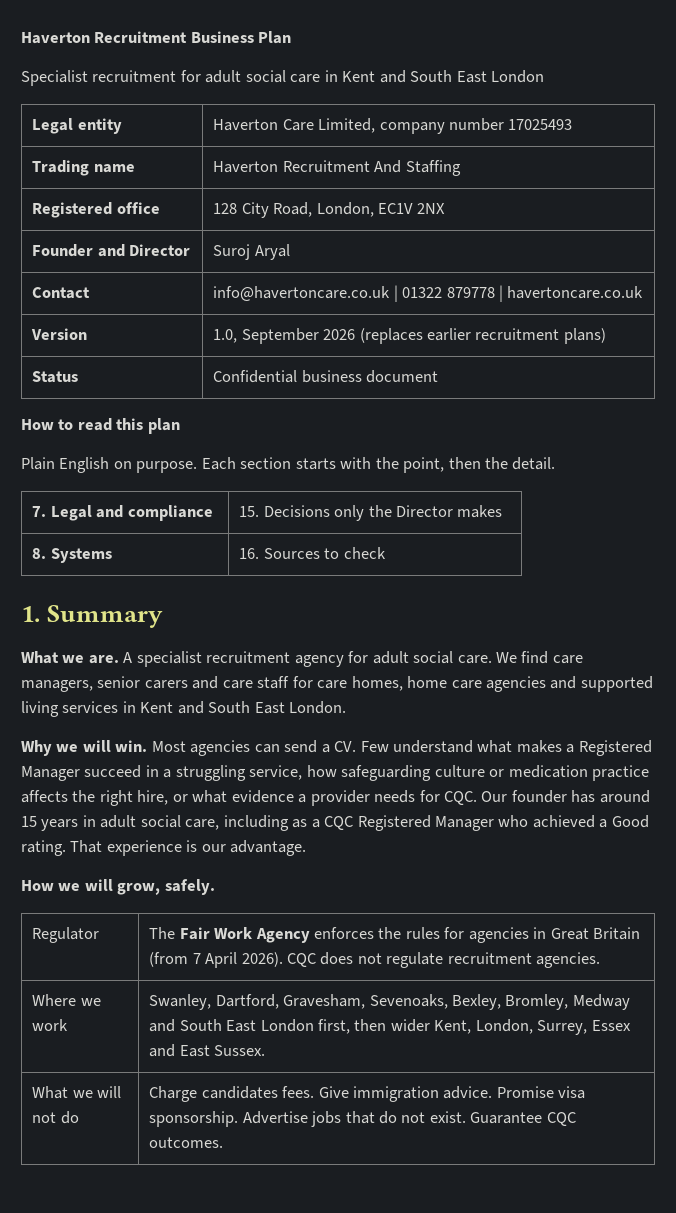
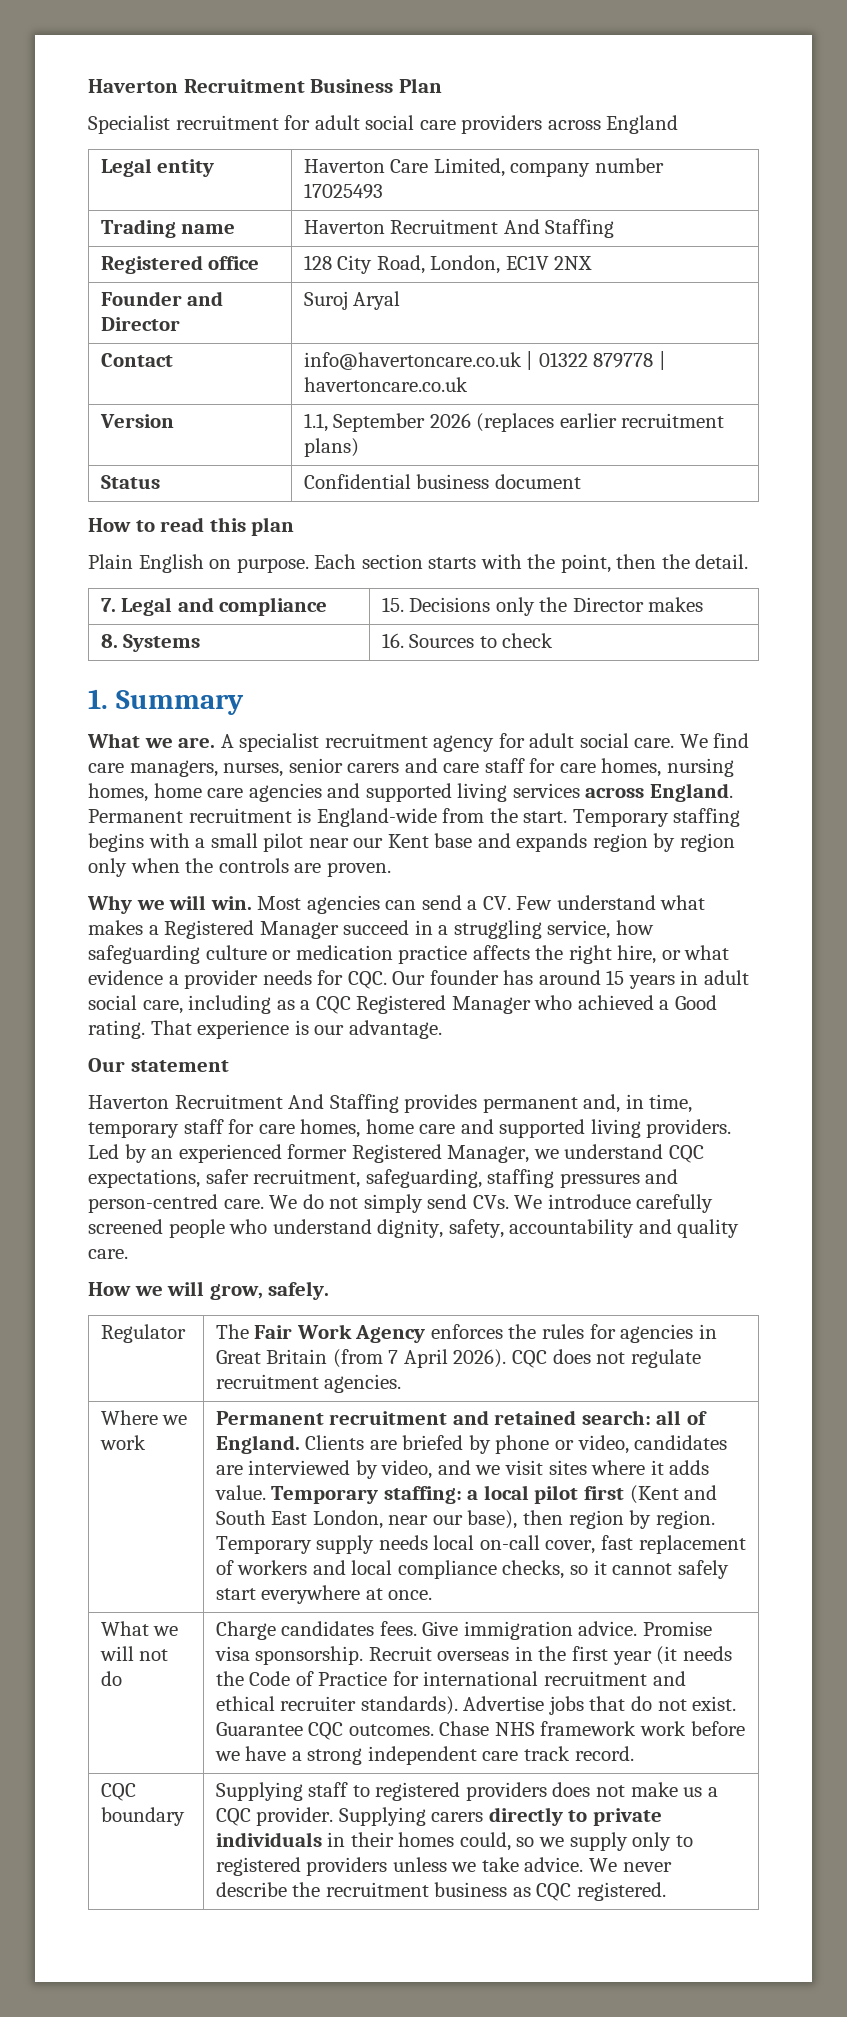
- Specialist recruitment for adult social care in Kent and South East London
+ Specialist recruitment for adult social care providers across England
- Version | 1.0, September 2026 (replaces earlier recruitment plans)
+ Version | 1.1, September 2026 (replaces earlier recruitment plans)
- We find care managers, senior carers and care staff for care homes, home care agencies and supported living services in Kent and South East London.
+ We find care managers, nurses, senior carers and care staff for care homes, nursing homes, home care agencies and supported living services across England. Permanent recruitment is England-wide from the start. Temporary staffing begins with a small pilot near our Kent base and expands region by region only when the controls are proven.
+ Our statement
+ Haverton Recruitment And Staffing provides permanent and, in time, temporary staff for care homes, home care and supported living providers. Led by an experienced former Registered Manager, we understand CQC expectations, safer recruitment, safeguarding, staffing pressures and person-centred care. We do not simply send CVs. We introduce carefully screened people who understand dignity, safety, accountability and quality care.
- Swanley, Dartford, Gravesham, Sevenoaks, Bexley, Bromley, Medway and South East London first, then wider Kent, London, Surrey, Essex and East Sussex.
+ Permanent recruitment and retained search: all of England. Clients are briefed by phone or video, candidates are interviewed by video, and we visit sites where it adds value. Temporary staffing: a local pilot first (Kent and South East London, near our base), then region by region. Temporary supply needs local on-call cover, fast replacement of workers and local compliance checks, so it cannot safely start everywhere at once.
+ Recruit overseas in the first year (it needs the Code of Practice for international recruitment and ethical recruiter standards).
+ Chase NHS framework work before we have a strong independent care track record.
+ CQC boundary | Supplying staff to registered providers does not make us a CQC provider. Supplying carers directly to private individuals in their homes could, so we supply only to registered providers unless we take advice. We never describe the recruitment business as CQC registered.

